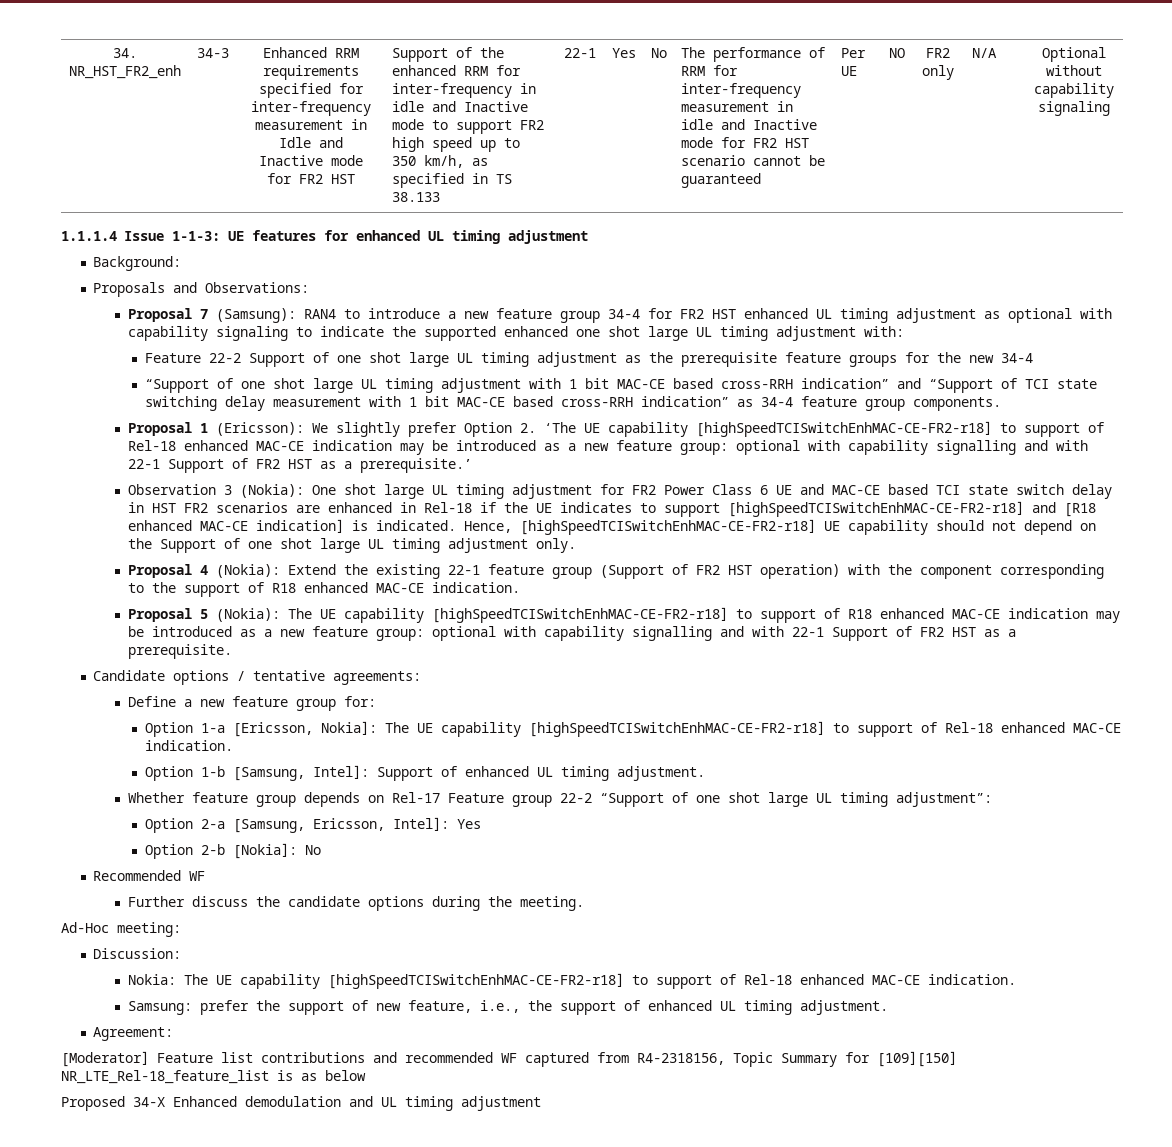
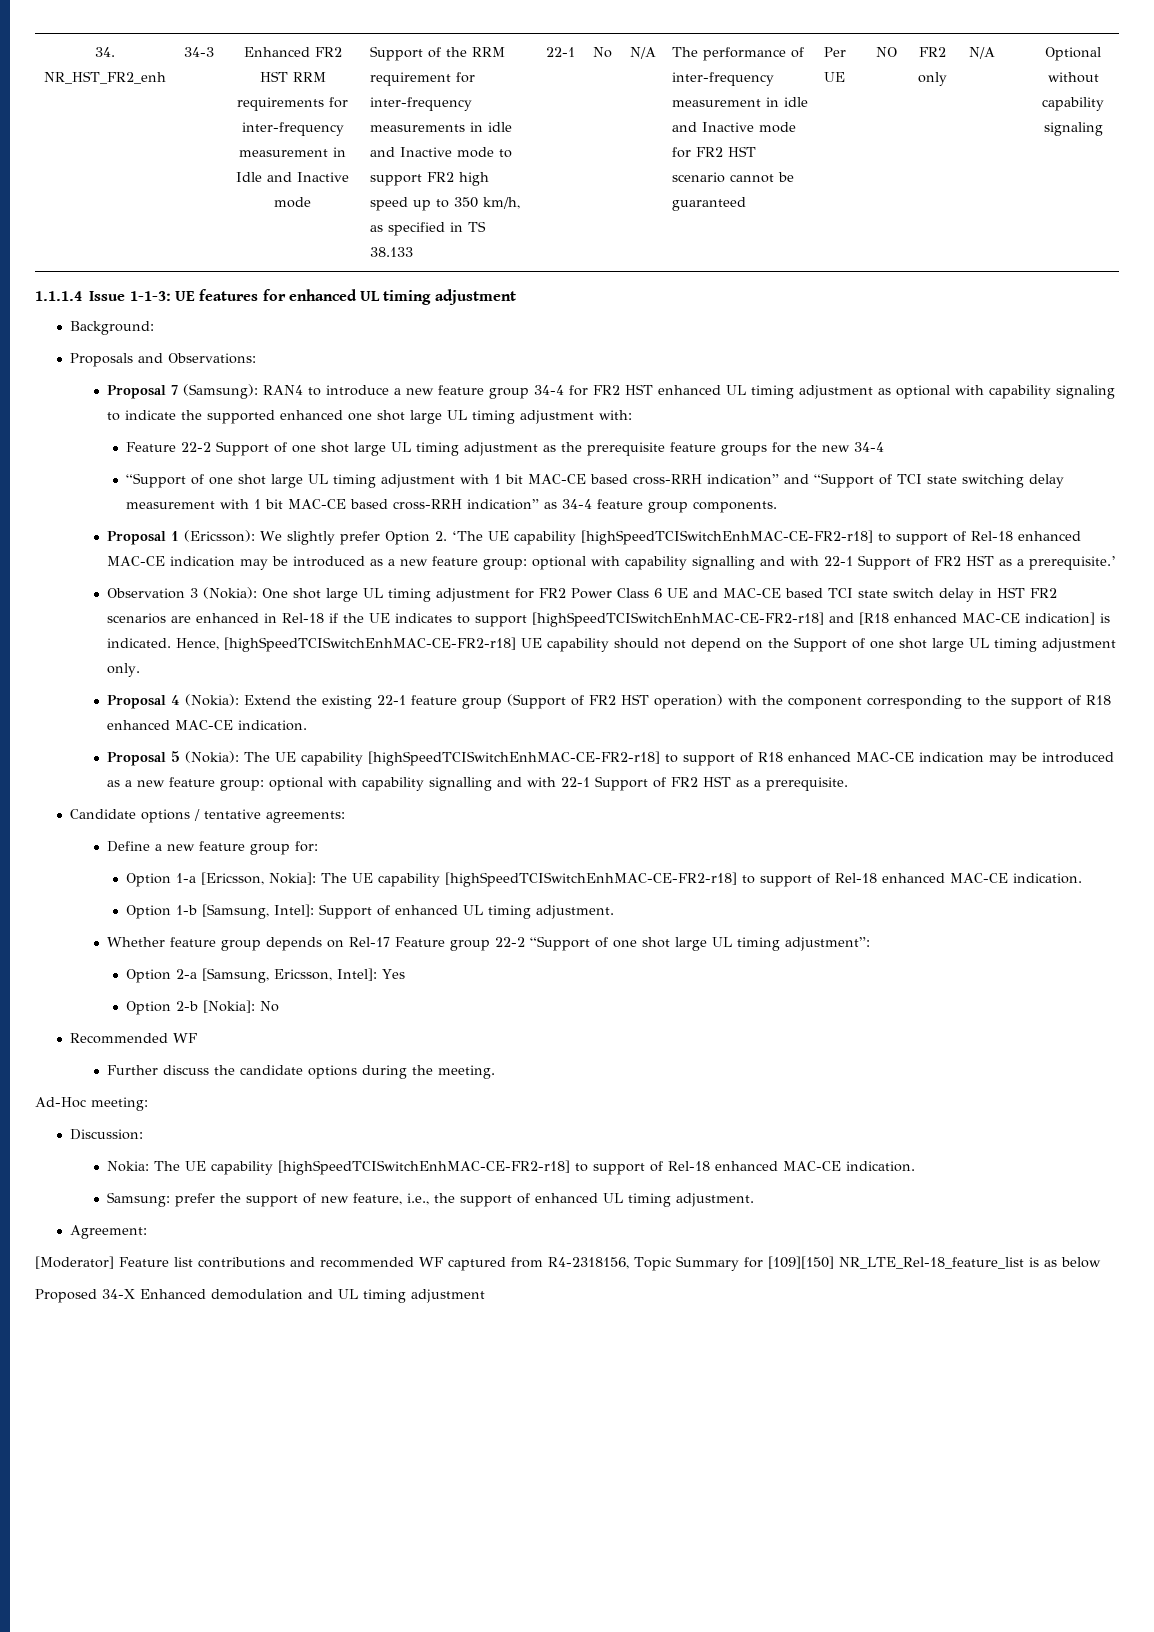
- Enhanced RRM requirements specified for inter-frequency measurement in Idle and Inactive mode for FR2 HST
+ Enhanced FR2 HST RRM requirements for inter-frequency measurement in Idle and Inactive mode
- Support of the enhanced RRM for inter-frequency in idle and Inactive mode to support FR2 high speed up to 350 km/h, as specified in TS 38.133
+ Support of the RRM requirement for inter-frequency measurements in idle and Inactive mode to support FR2 high speed up to 350 km/h, as specified in TS 38.133
- Yes | No
+ No | N/A
- The performance of RRM for inter-frequency measurement in idle and Inactive mode for FR2 HST scenario cannot be guaranteed
+ The performance of inter-frequency measurement in idle and Inactive mode for FR2 HST scenario cannot be guaranteed

